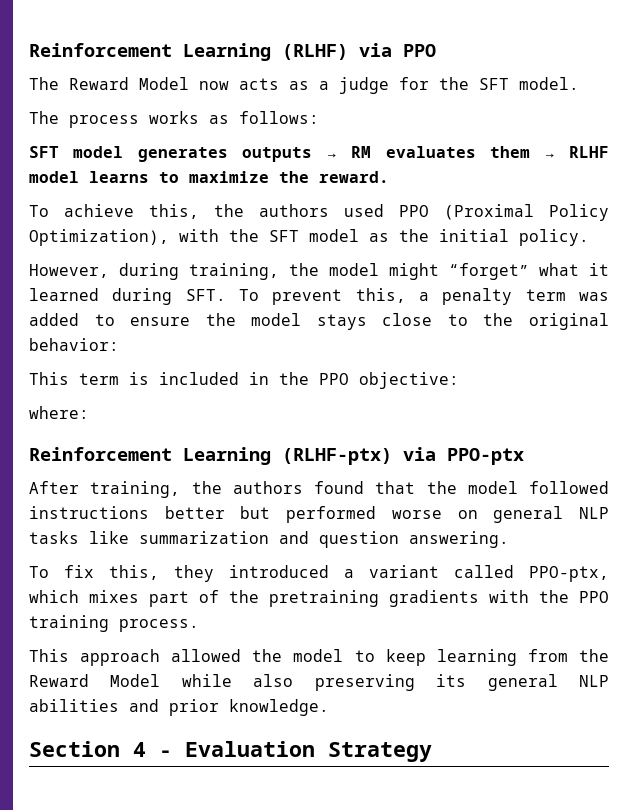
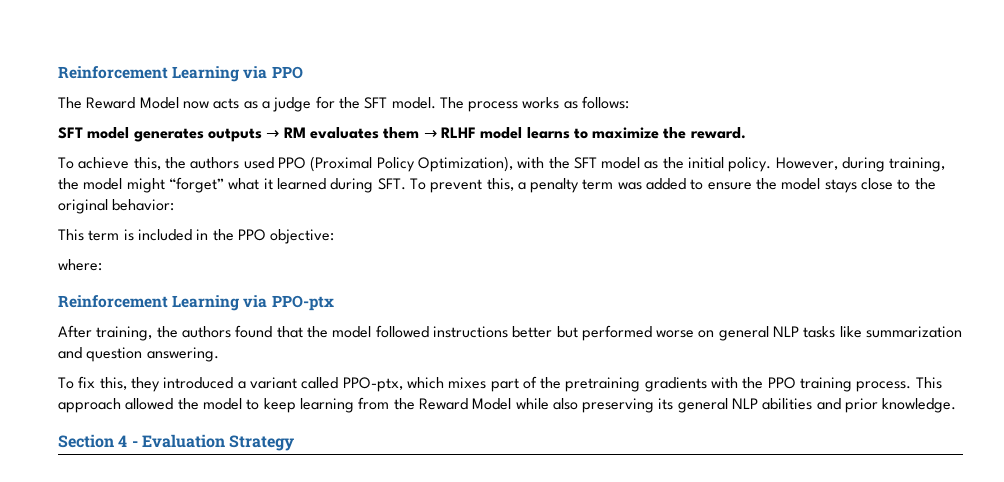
- Reinforcement Learning (RLHF) via PPO
+ Reinforcement Learning via PPO
- The Reward Model now acts as a judge for the SFT model.
- The process works as follows:
+ The Reward Model now acts as a judge for the SFT model. The process works as follows:
- To achieve this, the authors used PPO (Proximal Policy Optimization), with the SFT model as the initial policy.
- However, during training, the model might “forget” what it learned during SFT. To prevent this, a penalty term was added to ensure the model stays close to the original behavior:
+ To achieve this, the authors used PPO (Proximal Policy Optimization), with the SFT model as the initial policy. However, during training, the model might “forget” what it learned during SFT. To prevent this, a penalty term was added to ensure the model stays close to the original behavior:
- Reinforcement Learning (RLHF-ptx) via PPO-ptx
+ Reinforcement Learning via PPO-ptx
- To fix this, they introduced a variant called PPO-ptx, which mixes part of the pretraining gradients with the PPO training process.
- This approach allowed the model to keep learning from the Reward Model while also preserving its general NLP abilities and prior knowledge.
+ To fix this, they introduced a variant called PPO-ptx, which mixes part of the pretraining gradients with the PPO training process. This approach allowed the model to keep learning from the Reward Model while also preserving its general NLP abilities and prior knowledge.

